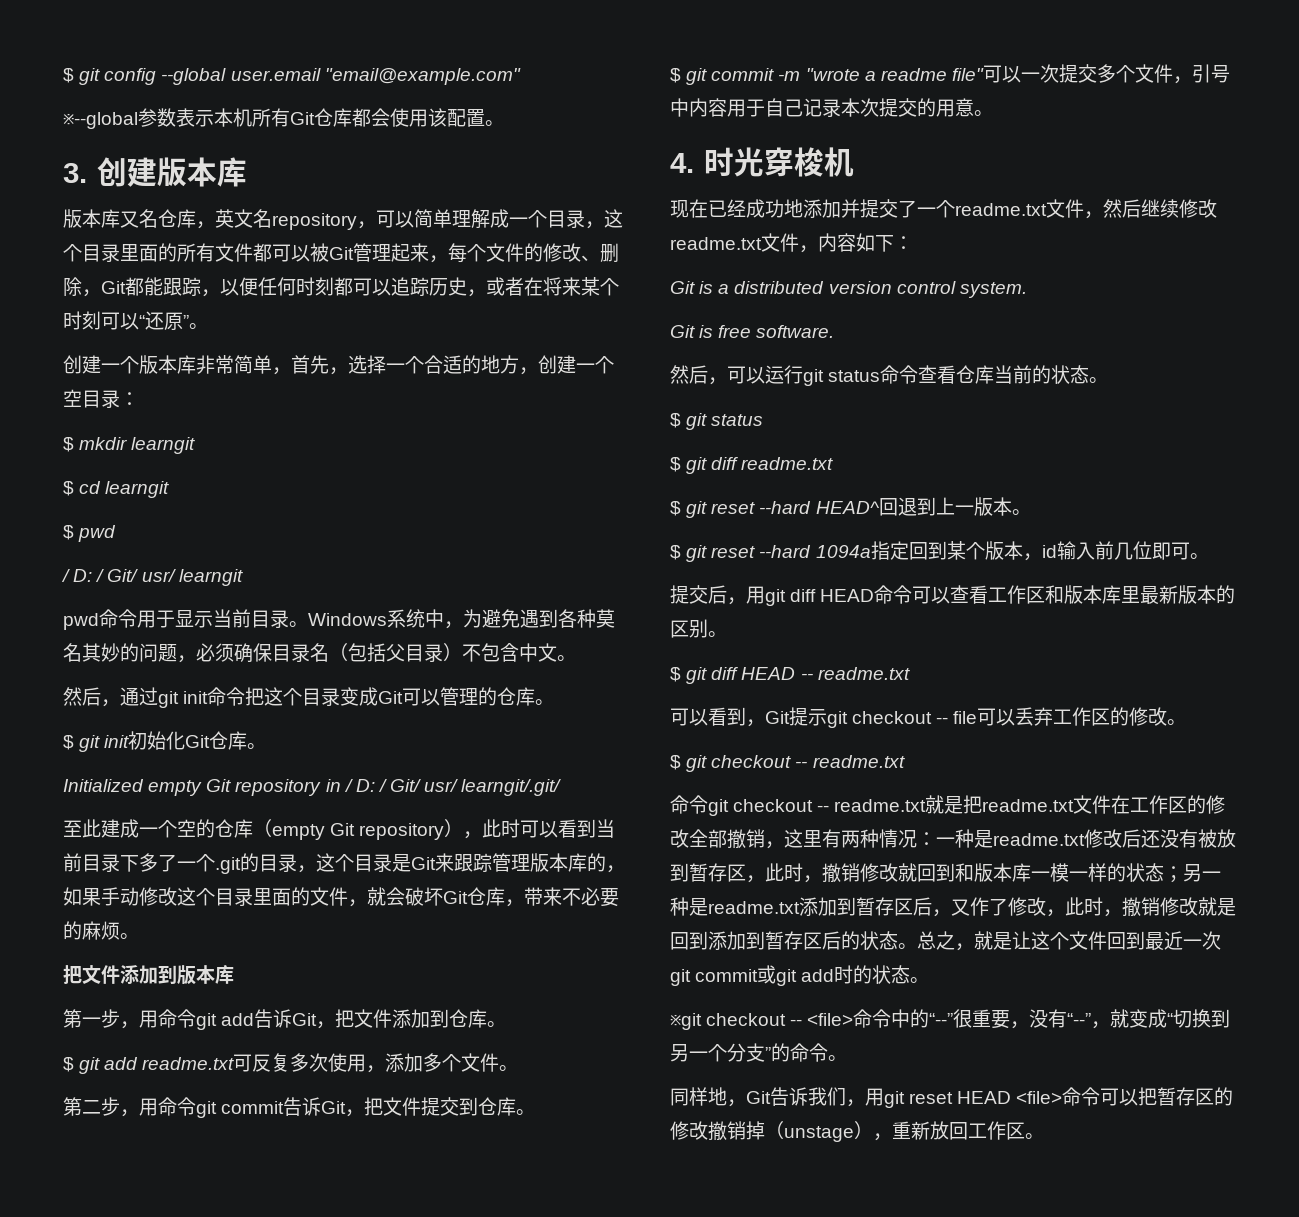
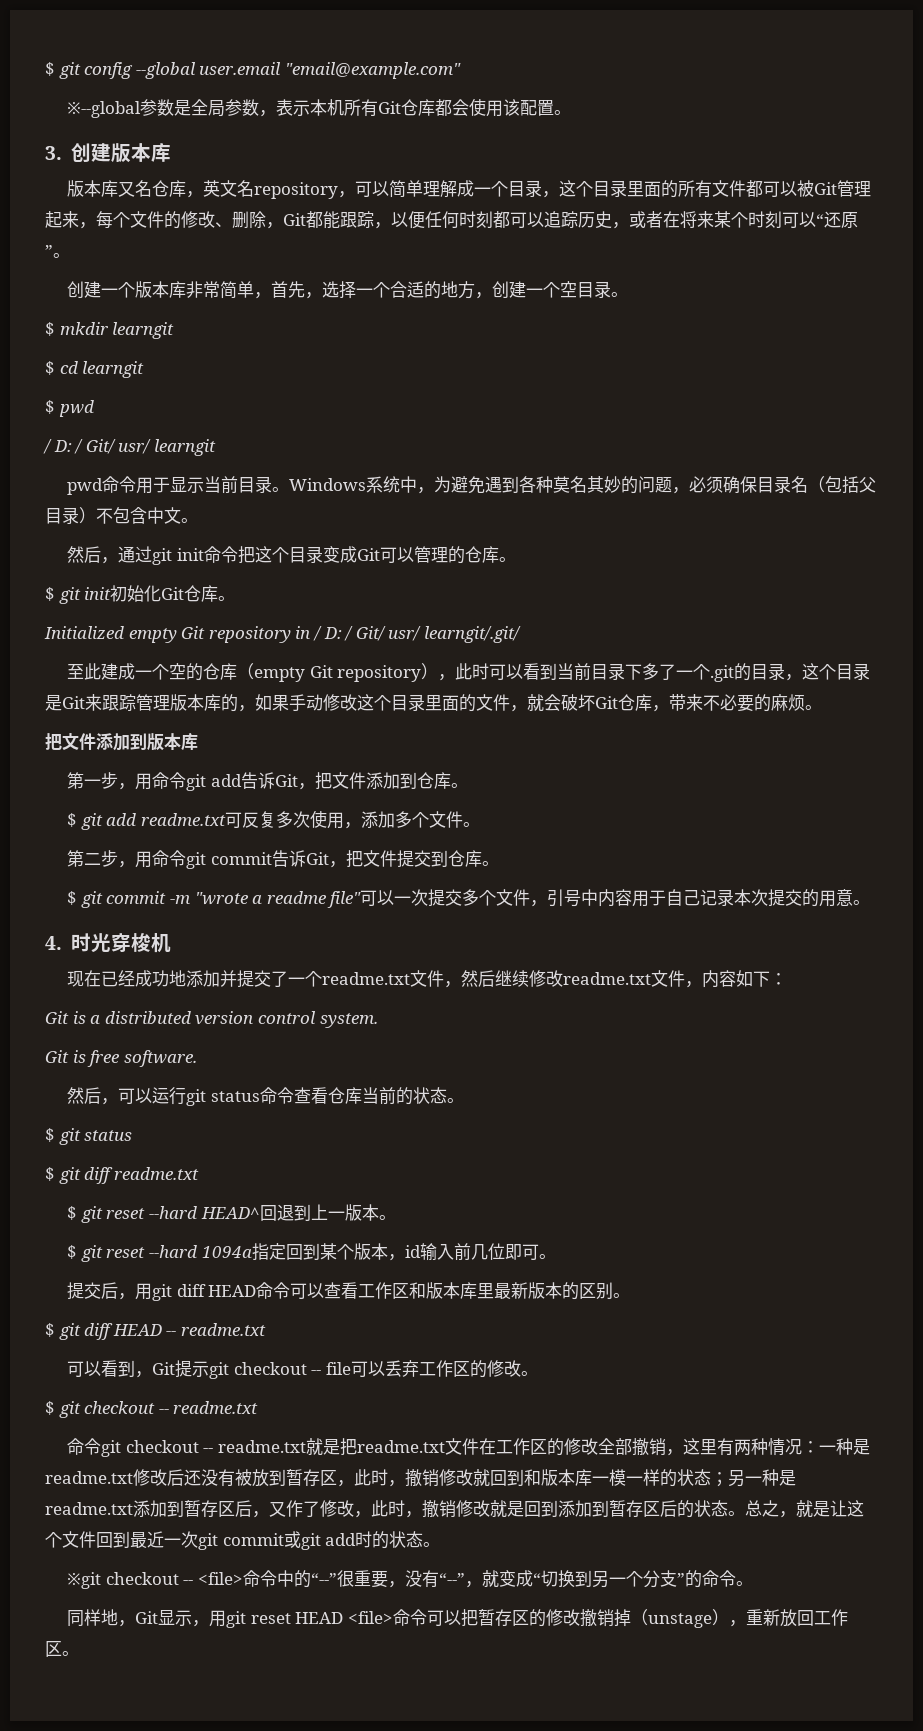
- ※--global参数表示本机所有Git仓库都会使用该配置。
+ ※--global参数是全局参数，表示本机所有Git仓库都会使用该配置。
- 创建一个版本库非常简单，首先，选择一个合适的地方，创建一个空目录：
+ 创建一个版本库非常简单，首先，选择一个合适的地方，创建一个空目录。
- 同样地，Git告诉我们，用git reset HEAD <file>命令可以把暂存区的修改撤销掉（unstage），重新放回工作区。
+ 同样地，Git显示，用git reset HEAD <file>命令可以把暂存区的修改撤销掉（unstage），重新放回工作区。

